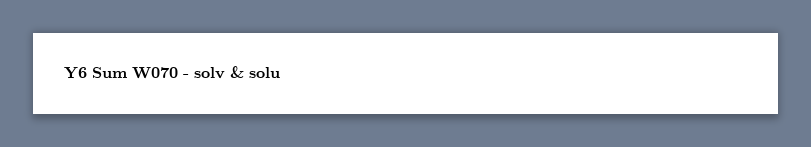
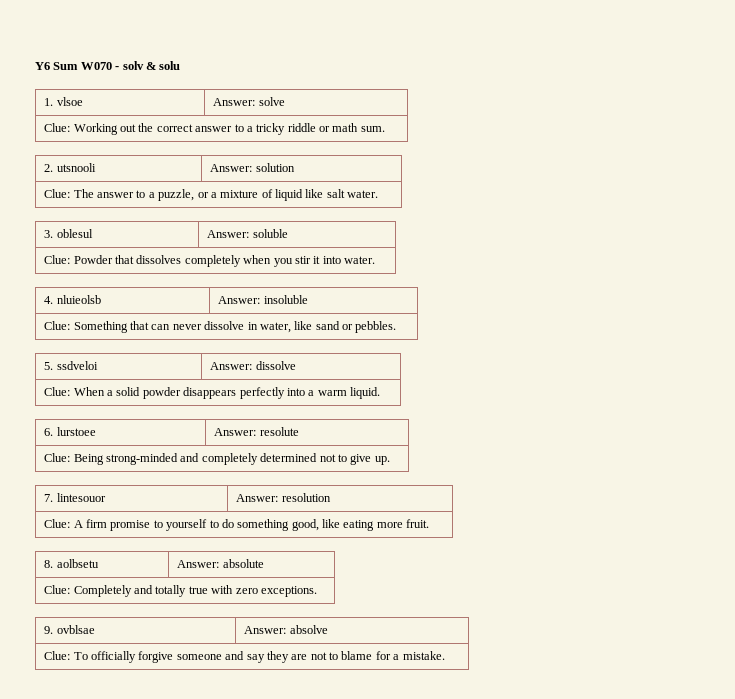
+ 1. vlsoe | Answer: solve
+ Clue: Working out the correct answer to a tricky riddle or math sum.
+ 2. utsnooli | Answer: solution
+ Clue: The answer to a puzzle, or a mixture of liquid like salt water.
+ 3. oblesul | Answer: soluble
+ Clue: Powder that dissolves completely when you stir it into water.
+ 4. nluieolsb | Answer: insoluble
+ Clue: Something that can never dissolve in water, like sand or pebbles.
+ 5. ssdveloi | Answer: dissolve
+ Clue: When a solid powder disappears perfectly into a warm liquid.
+ 6. lurstoee | Answer: resolute
+ Clue: Being strong-minded and completely determined not to give up.
+ 7. lintesouor | Answer: resolution
+ Clue: A firm promise to yourself to do something good, like eating more fruit.
+ 8. aolbsetu | Answer: absolute
+ Clue: Completely and totally true with zero exceptions.
+ 9. ovblsae | Answer: absolve
+ Clue: To officially forgive someone and say they are not to blame for a mistake.

